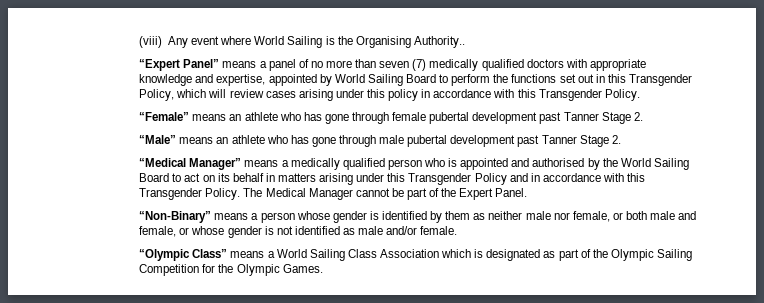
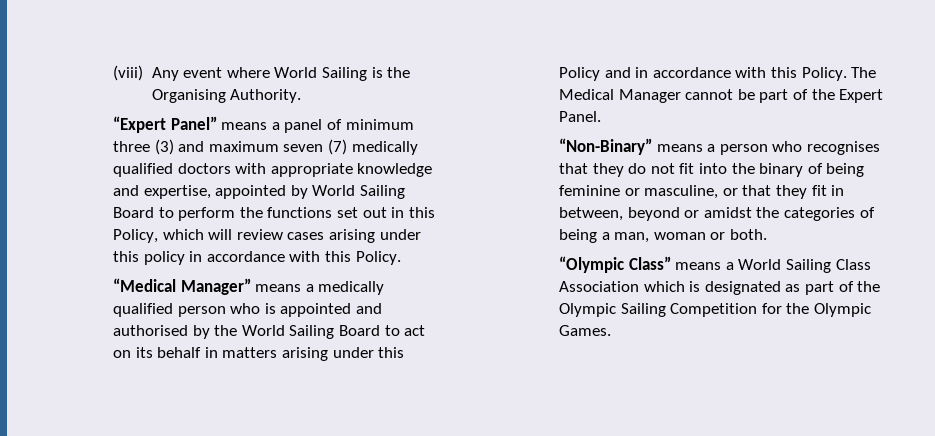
- (viii) Any event where World Sailing is the Organising Authority..
+ (viii) Any event where World Sailing is the Organising Authority.
- “Expert Panel” means a panel of no more than seven (7) medically qualified doctors with appropriate knowledge and expertise, appointed by World Sailing Board to perform the functions set out in this Transgender Policy, which will review cases arising under this policy in accordance with this Transgender Policy.
- “Female” means an athlete who has gone through female pubertal development past Tanner Stage 2.
- “Male” means an athlete who has gone through male pubertal development past Tanner Stage 2.
+ “Expert Panel” means a panel of minimum three (3) and maximum seven (7) medically qualified doctors with appropriate knowledge and expertise, appointed by World Sailing Board to perform the functions set out in this Policy, which will review cases arising under this policy in accordance with this Policy.
- “Medical Manager” means a medically qualified person who is appointed and authorised by the World Sailing Board to act on its behalf in matters arising under this Transgender Policy and in accordance with this Transgender Policy.
+ “Medical Manager” means a medically qualified person who is appointed and authorised by the World Sailing Board to act on its behalf in matters arising under this Policy and in accordance with this Policy.
- “Non-Binary” means a person whose gender is identified by them as neither male nor female, or both male and female, or whose gender is not identified as male and/or female.
+ “Non-Binary” means a person who recognises that they do not fit into the binary of being feminine or masculine, or that they fit in between, beyond or amidst the categories of being a man, woman or both.

